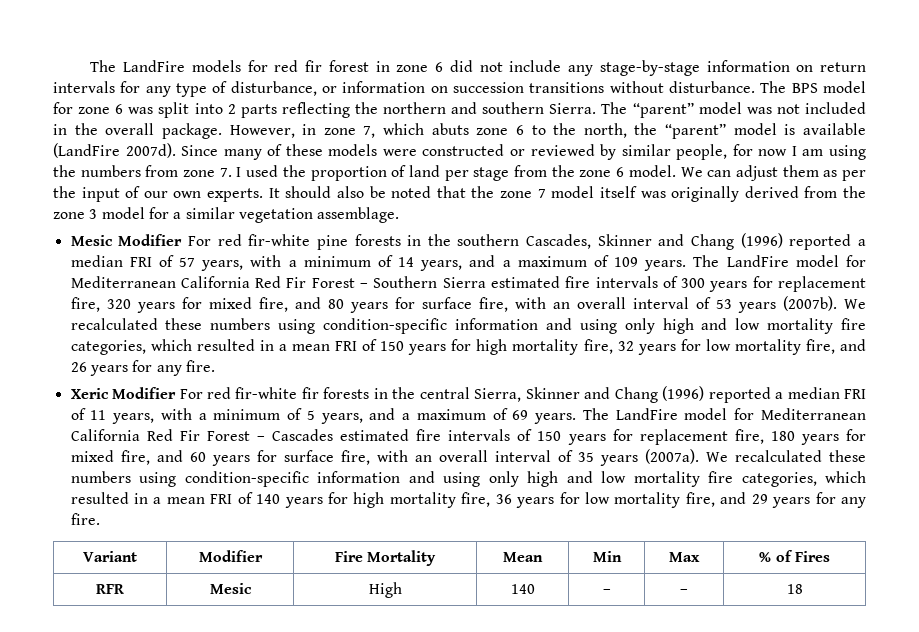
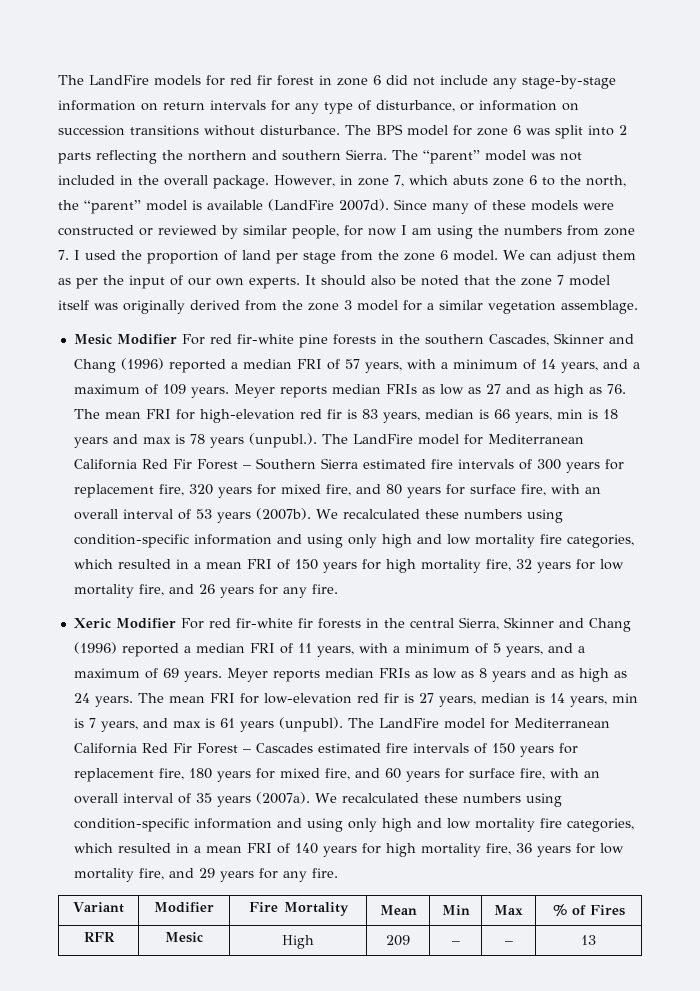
- The LandFire model for Mediterranean California Red Fir Forest – Southern Sierra estimated fire intervals of 300 years for replacement fire, 320 years for mixed fire, and 80 years for surface fire, with an overall interval of 53 years (2007b).
+ Meyer reports median FRIs as low as 27 and as high as 76. The mean FRI for high-elevation red fir is 83 years, median is 66 years, min is 18 years and max is 78 years (unpubl.). The LandFire model for Mediterranean California Red Fir Forest – Southern Sierra estimated fire intervals of 300 years for replacement fire, 320 years for mixed fire, and 80 years for surface fire, with an overall interval of 53 years (2007b).
+ Meyer reports median FRIs as low as 8 years and as high as 24 years. The mean FRI for low-elevation red fir is 27 years, median is 14 years, min is 7 years, and max is 61 years (unpubl).
- RFR | Mesic | High | 140 | – | – | 18
+ RFR | Mesic | High | 209 | – | – | 13

